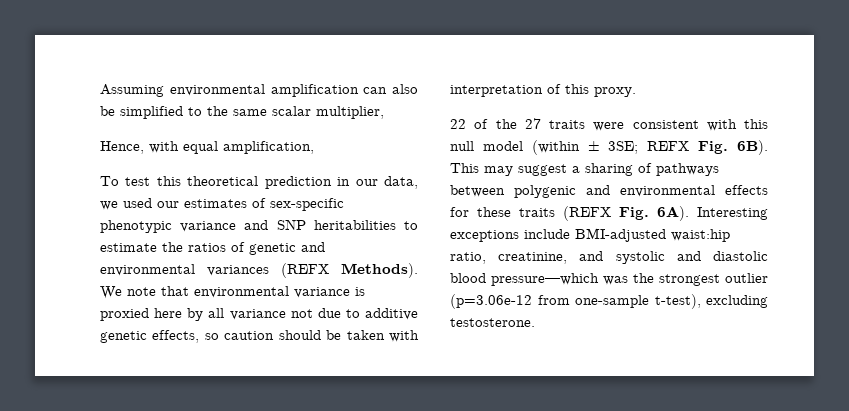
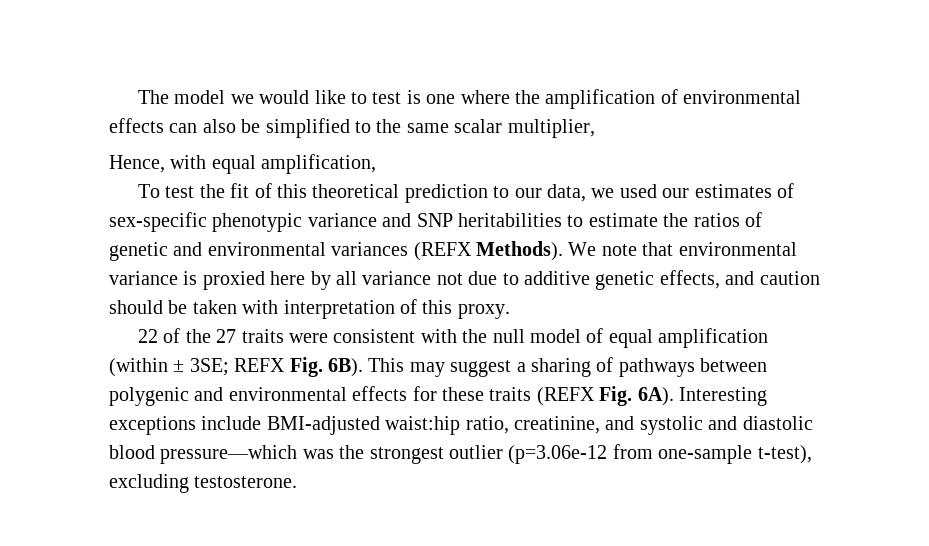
- Assuming environmental amplification can also be simplified to the same scalar multiplier,
+ The model we would like to test is one where the amplification of environmental effects can also be simplified to the same scalar multiplier,
- To test this theoretical prediction in our data, we used our estimates of sex-specific phenotypic variance and SNP heritabilities to estimate the ratios of genetic and environmental variances (REFX Methods).
+ To test the fit of this theoretical prediction to our data, we used our estimates of sex-specific phenotypic variance and SNP heritabilities to estimate the ratios of genetic and environmental variances (REFX Methods).
- We note that environmental variance is proxied here by all variance not due to additive genetic effects, so caution should be taken with interpretation of this proxy.
+ We note that environmental variance is proxied here by all variance not due to additive genetic effects, and caution should be taken with interpretation of this proxy.
- 22 of the 27 traits were consistent with this null model (within ± 3SE; REFX Fig. 6B).
+ 22 of the 27 traits were consistent with the null model of equal amplification (within ± 3SE; REFX Fig. 6B).

